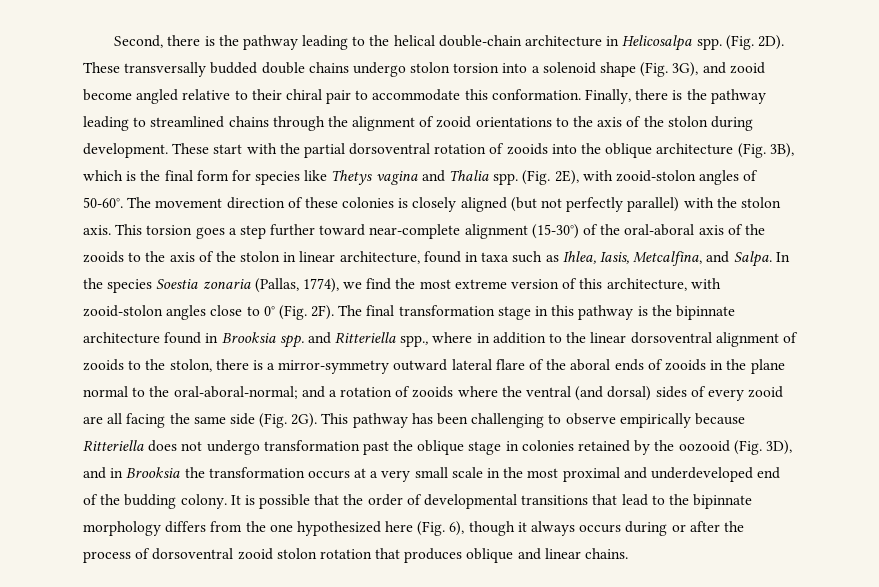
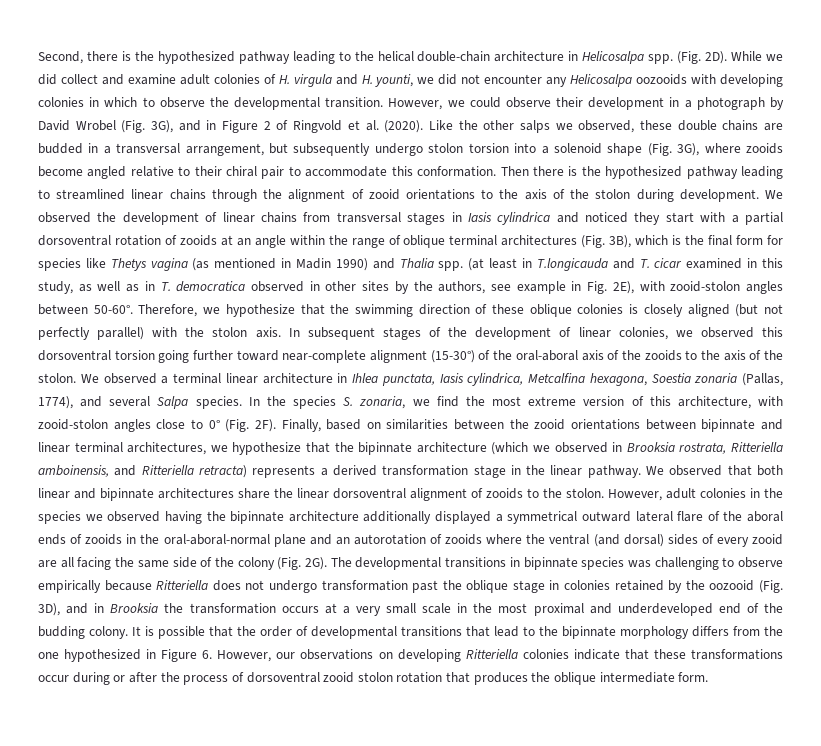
- Second, there is the pathway leading to the helical double-chain architecture in Helicosalpa spp.
+ Second, there is the hypothesized pathway leading to the helical double-chain architecture in Helicosalpa spp.
- These transversally budded double chains undergo stolon torsion into a solenoid shape (Fig. 3G), and zooid become angled relative to their chiral pair to accommodate this conformation.
+ While we did collect and examine adult colonies of H. virgula and H. younti, we did not encounter any Helicosalpa oozooids with developing colonies in which to observe the developmental transition. However, we could observe their development in a photograph by David Wrobel (Fig. 3G), and in Figure 2 of Ringvold et al. (2020). Like the other salps we observed, these double chains are budded in a transversal arrangement, but subsequently undergo stolon torsion into a solenoid shape (Fig. 3G), where zooids become angled relative to their chiral pair to accommodate this conformation.
- Finally, there is the pathway leading to streamlined chains through the alignment of zooid orientations to the axis of the stolon during development.
+ Then there is the hypothesized pathway leading to streamlined linear chains through the alignment of zooid orientations to the axis of the stolon during development.
- These start with the partial dorsoventral rotation of zooids into the oblique architecture (Fig. 3B), which is the final form for species like Thetys vagina and Thalia spp. (Fig. 2E), with zooid-stolon angles of 50-60°. The movement direction of these colonies is closely aligned (but not perfectly parallel) with the stolon axis.
+ We observed the development of linear chains from transversal stages in Iasis cylindrica and noticed they start with a partial dorsoventral rotation of zooids at an angle within the range of oblique terminal architectures (Fig. 3B), which is the final form for species like Thetys vagina (as mentioned in Madin 1990) and Thalia spp. (at least in T.longicauda and T. cicar examined in this study, as well as in T. democratica observed in other sites by the authors, see example in Fig. 2E), with zooid-stolon angles between 50-60°. Therefore, we hypothesize that the swimming direction of these oblique colonies is closely aligned (but not perfectly parallel) with the stolon axis.
- This torsion goes a step further toward near-complete alignment (15-30°) of the oral-aboral axis of the zooids to the axis of the stolon in linear architecture, found in taxa such as Ihlea, Iasis, Metcalfina, and Salpa. In the species Soestia zonaria (Pallas, 1774), we find the most extreme version of this architecture, with zooid-stolon angles close to 0° (Fig. 2F).
+ In subsequent stages of the development of linear colonies, we observed this dorsoventral torsion going further toward near-complete alignment (15-30°) of the oral-aboral axis of the zooids to the axis of the stolon. We observed a terminal linear architecture in Ihlea punctata, Iasis cylindrica, Metcalfina hexagona, Soestia zonaria (Pallas, 1774), and several Salpa species. In the species S. zonaria, we find the most extreme version of this architecture, with zooid-stolon angles close to 0° (Fig. 2F).
- The final transformation stage in this pathway is the bipinnate architecture found in Brooksia spp. and Ritteriella spp., where in addition to the linear dorsoventral alignment of zooids to the stolon, there is a mirror-symmetry outward lateral flare of the aboral ends of zooids in the plane normal to the oral-aboral-normal; and a rotation of zooids where the ventral (and dorsal) sides of every zooid are all facing the same side (Fig. 2G). This pathway has been challenging to observe empirically because Ritteriella does not undergo transformation past the oblique stage in colonies retained by the oozooid (Fig. 3D), and in Brooksia the transformation occurs at a very small scale in the most proximal and underdeveloped end of the budding colony.
+ Finally, based on similarities between the zooid orientations between bipinnate and linear terminal architectures, we hypothesize that the bipinnate architecture (which we observed in Brooksia rostrata, Ritteriella amboinensis, and Ritteriella retracta) represents a derived transformation stage in the linear pathway. We observed that both linear and bipinnate architectures share the linear dorsoventral alignment of zooids to the stolon. However, adult colonies in the species we observed having the bipinnate architecture additionally displayed a symmetrical outward lateral flare of the aboral ends of zooids in the oral-aboral-normal plane and an autorotation of zooids where the ventral (and dorsal) sides of every zooid are all facing the same side of the colony (Fig. 2G). The developmental transitions in bipinnate species was challenging to observe empirically because Ritteriella does not undergo transformation past the oblique stage in colonies retained by the oozooid (Fig. 3D), and in Brooksia the transformation occurs at a very small scale in the most proximal and underdeveloped end of the budding colony.
- It is possible that the order of developmental transitions that lead to the bipinnate morphology differs from the one hypothesized here (Fig. 6), though it always occurs during or after the process of dorsoventral zooid stolon rotation that produces oblique and linear chains.
+ It is possible that the order of developmental transitions that lead to the bipinnate morphology differs from the one hypothesized in Figure 6. However, our observations on developing Ritteriella colonies indicate that these transformations occur during or after the process of dorsoventral zooid stolon rotation that produces the oblique intermediate form.

